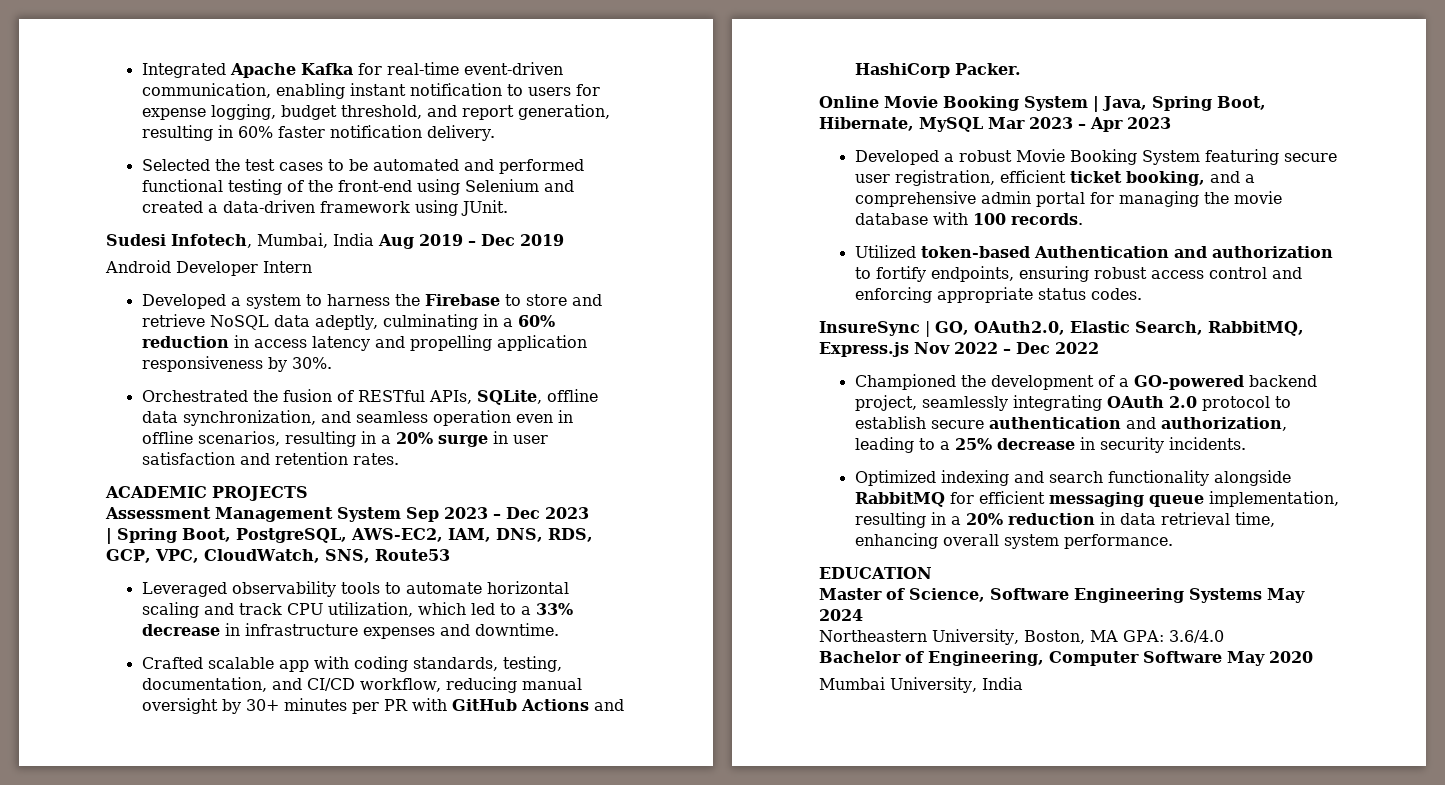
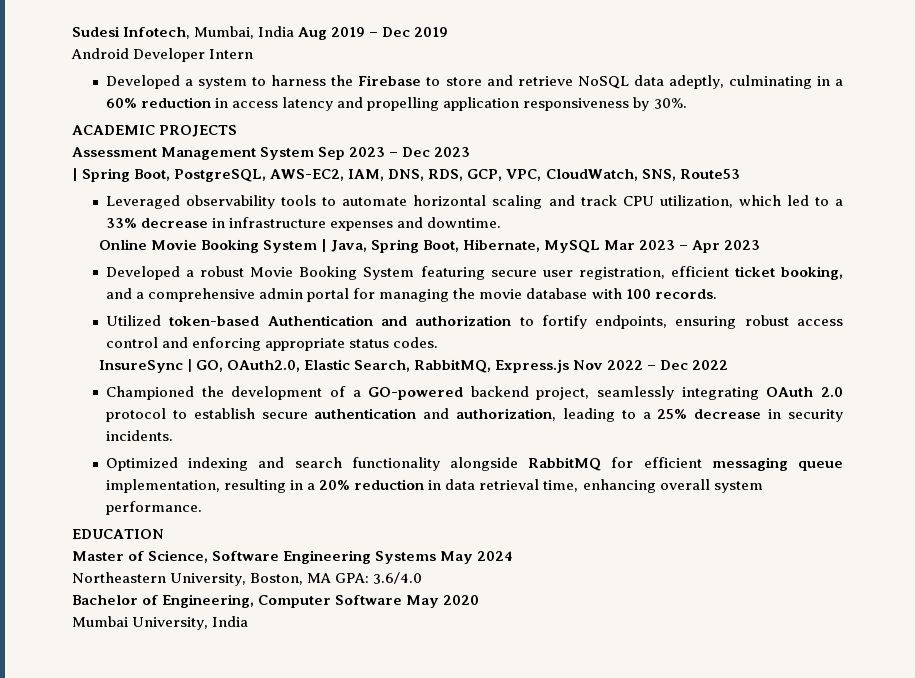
- Integrated Apache Kafka for real-time event-driven communication, enabling instant notification to users for expense logging, budget threshold, and report generation, resulting in 60% faster notification delivery.
- Selected the test cases to be automated and performed functional testing of the front-end using Selenium and created a data-driven framework using JUnit.
- Orchestrated the fusion of RESTful APIs, SQLite, offline data synchronization, and seamless operation even in offline scenarios, resulting in a 20% surge in user satisfaction and retention rates.
- Crafted scalable app with coding standards, testing, documentation, and CI/CD workflow, reducing manual oversight by 30+ minutes per PR with GitHub Actions and HashiCorp Packer.

